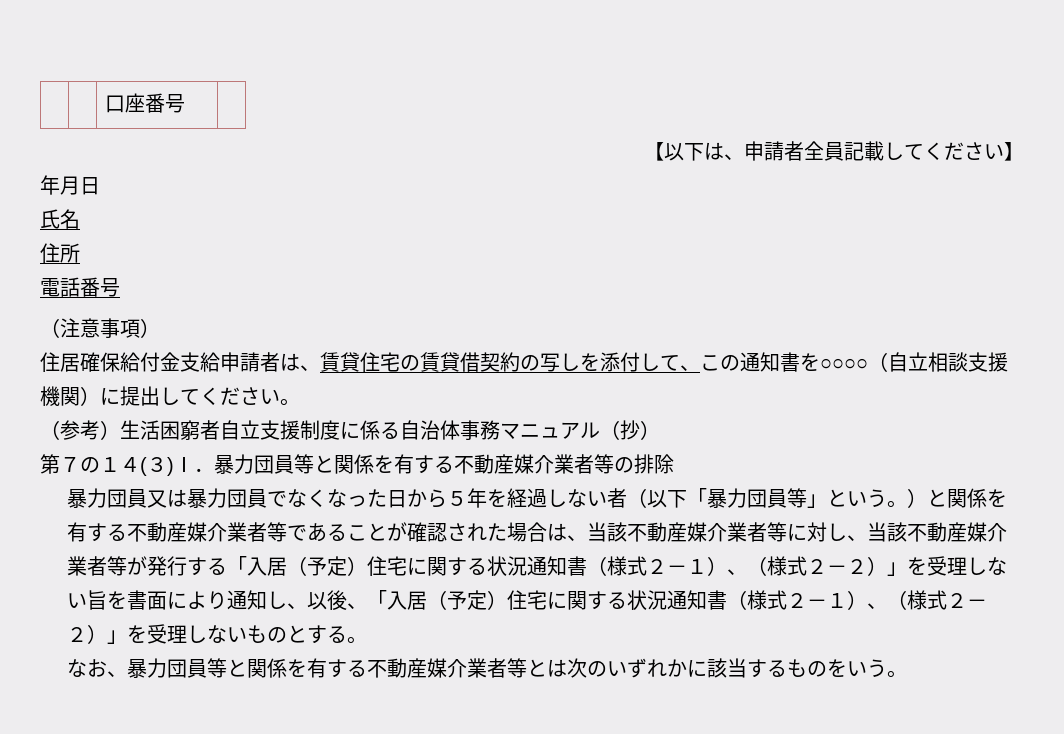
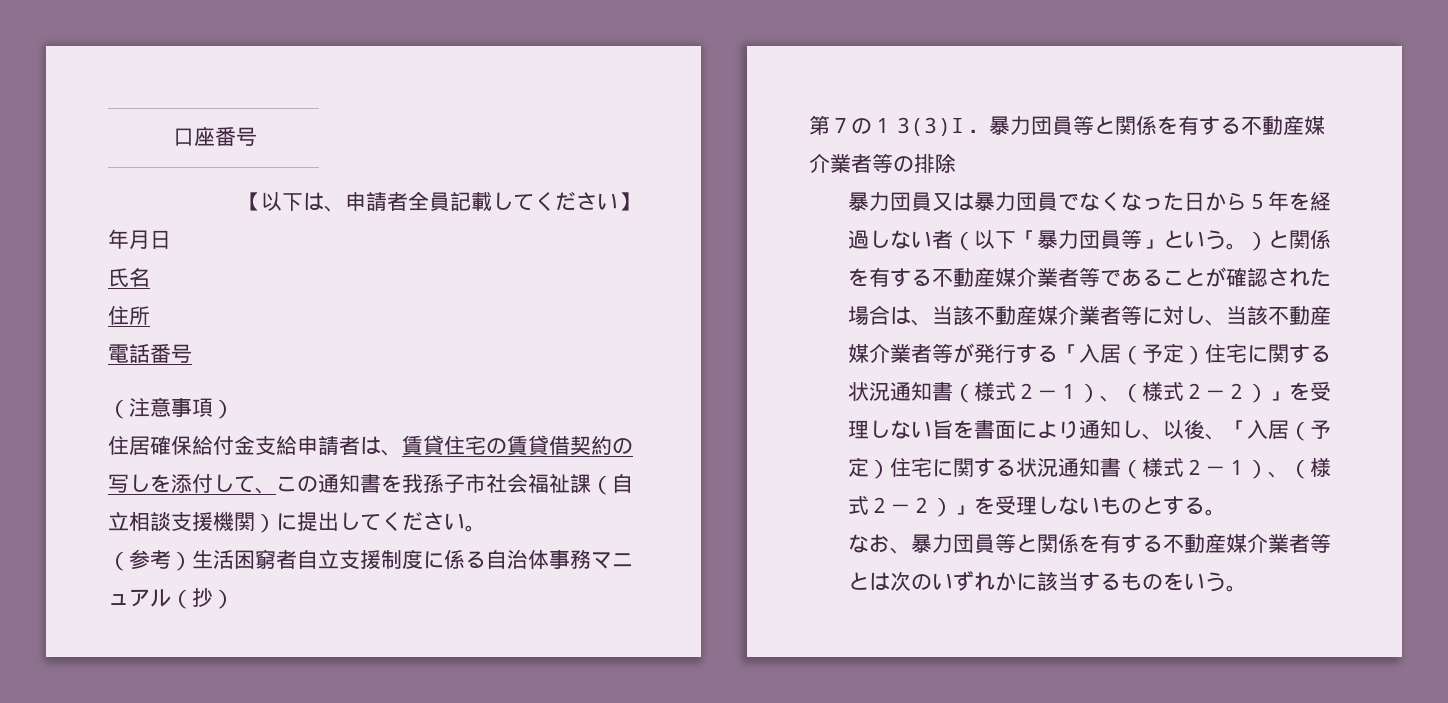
- 住居確保給付金支給申請者は、賃貸住宅の賃貸借契約の写しを添付して、この通知書を○○○○（自立相談支援機関）に提出してください。
+ 住居確保給付金支給申請者は、賃貸住宅の賃貸借契約の写しを添付して、この通知書を我孫子市社会福祉課（自立相談支援機関）に提出してください。
- 第７の１４(３)Ⅰ．暴力団員等と関係を有する不動産媒介業者等の排除
+ 第７の１３(３)Ⅰ．暴力団員等と関係を有する不動産媒介業者等の排除

